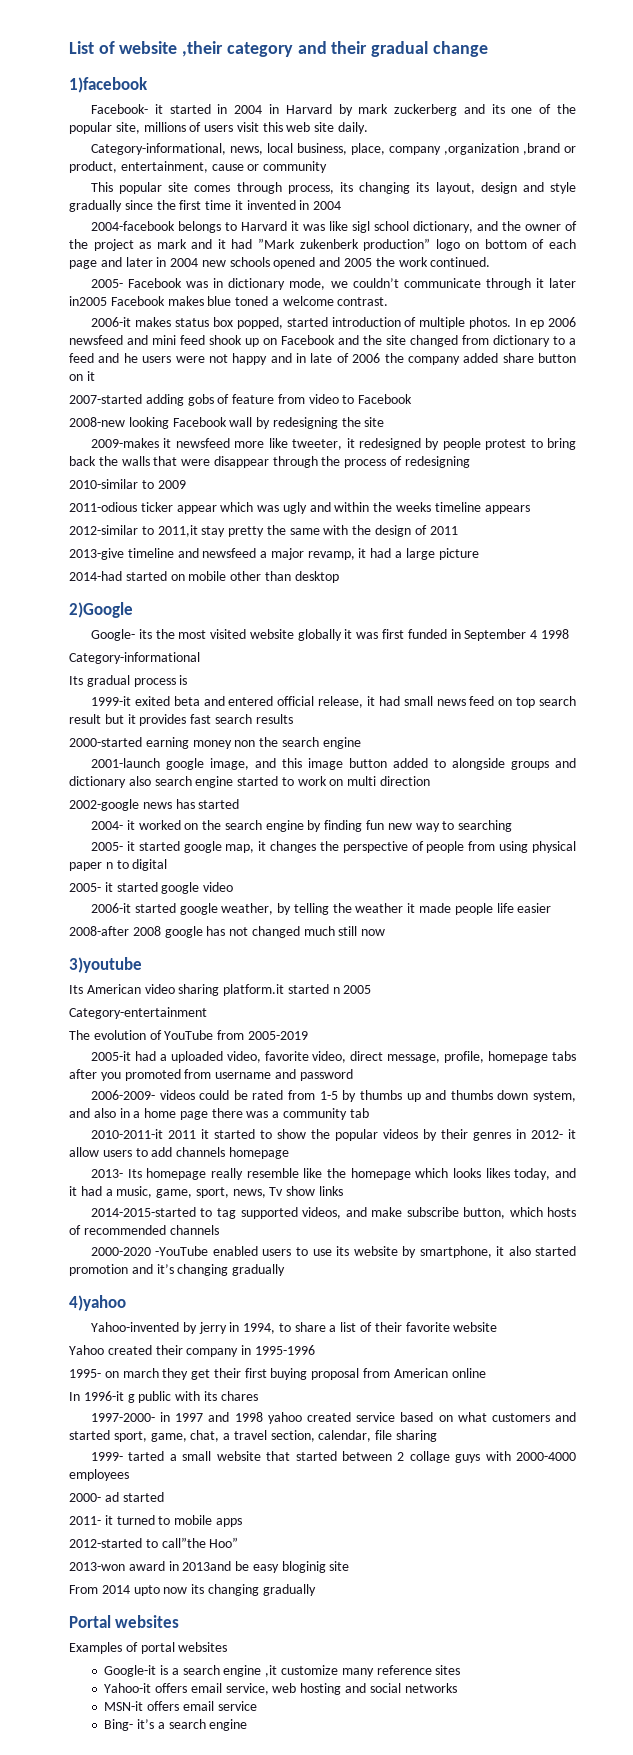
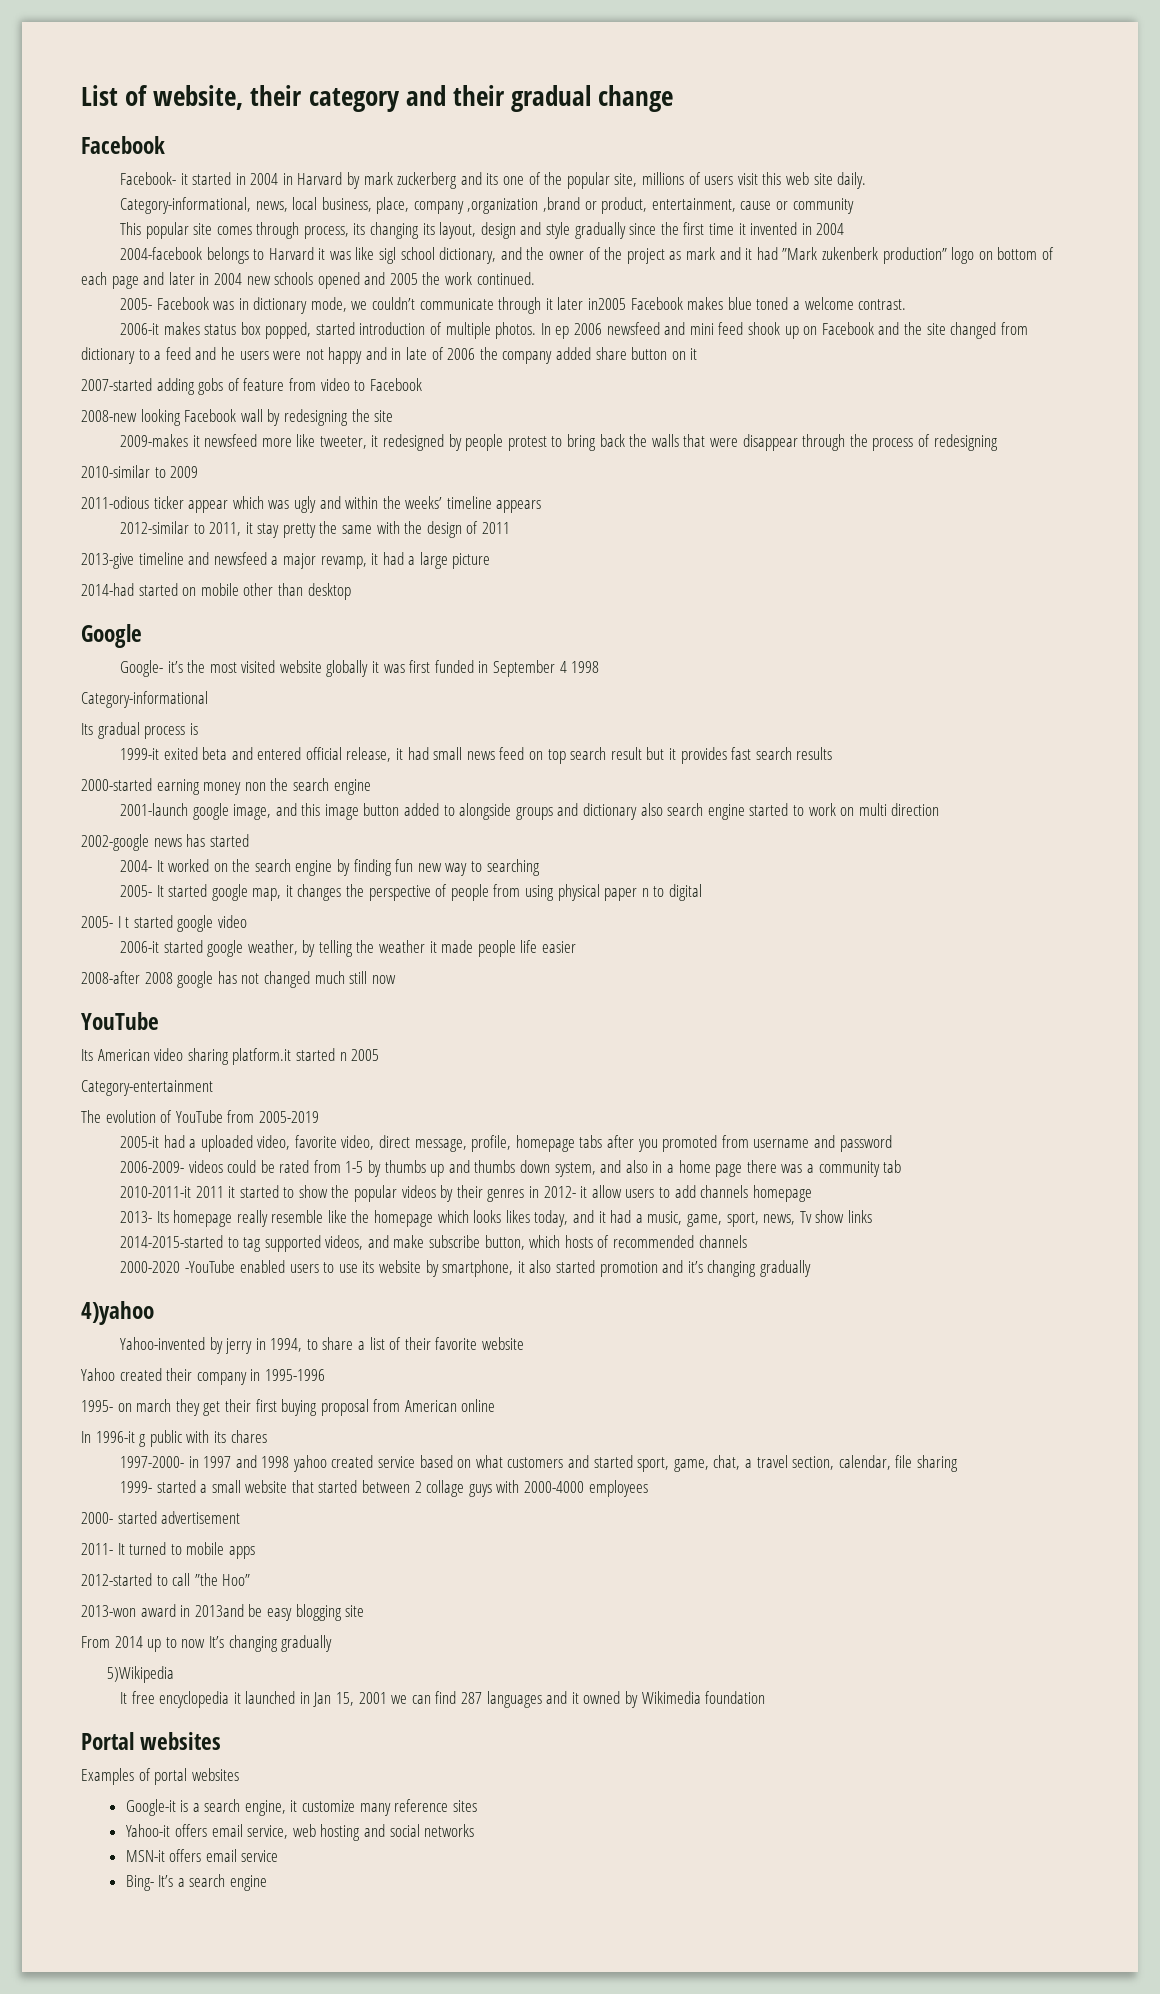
- List of website ,their category and their gradual change
- 1)facebook
+ List of website, their category and their gradual change
+ Facebook
- 2011-odious ticker appear which was ugly and within the weeks timeline appears
+ 2011-odious ticker appear which was ugly and within the weeks’ timeline appears
- 2012-similar to 2011,it stay pretty the same with the design of 2011
+ 2012-similar to 2011, it stay pretty the same with the design of 2011
- 2)Google
+ Google
- Google- its the most visited website globally it was first funded in September 4 1998
+ Google- it’s the most visited website globally it was first funded in September 4 1998
- 2004- it worked on the search engine by finding fun new way to searching
+ 2004- It worked on the search engine by finding fun new way to searching
- 2005- it started google map, it changes the perspective of people from using physical paper n to digital
+ 2005- It started google map, it changes the perspective of people from using physical paper n to digital
- 2005- it started google video
+ 2005- I t started google video
  2008-after 2008 google has not changed much still now
- 3)youtube
+ YouTube
- 1999- tarted a small website that started between 2 collage guys with 2000-4000 employees
+ 1999- started a small website that started between 2 collage guys with 2000-4000 employees
- 2000- ad started
+ 2000- started advertisement
- 2011- it turned to mobile apps
+ 2011- It turned to mobile apps
- 2012-started to call”the Hoo”
+ 2012-started to call ”the Hoo”
- 2013-won award in 2013and be easy bloginig site
+ 2013-won award in 2013and be easy blogging site
- From 2014 upto now its changing gradually
+ From 2014 up to now It’s changing gradually
+ 5)Wikipedia
+ It free encyclopedia it launched in Jan 15, 2001 we can find 287 languages and it owned by Wikimedia foundation
- Google-it is a search engine ,it customize many reference sites
+ Google-it is a search engine, it customize many reference sites
- Bing- it’s a search engine
+ Bing- It’s a search engine

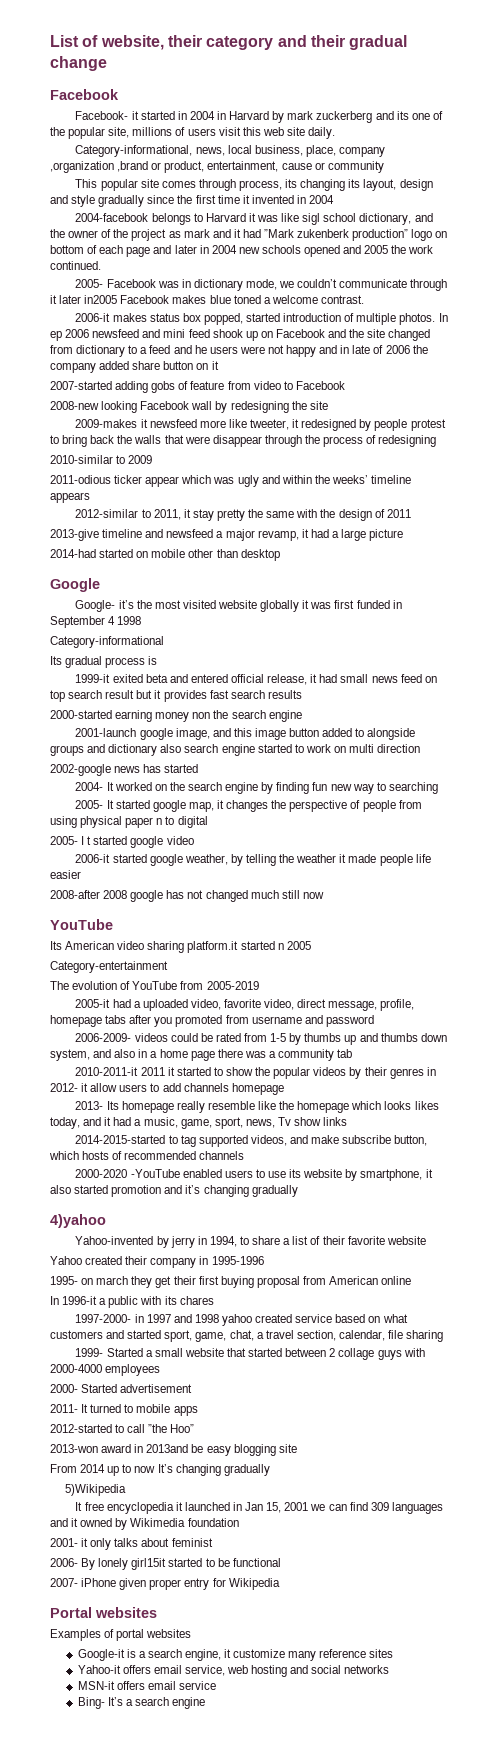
- In 1996-it g public with its chares
+ In 1996-it a public with its chares
- 1999- started a small website that started between 2 collage guys with 2000-4000 employees
+ 1999- Started a small website that started between 2 collage guys with 2000-4000 employees
- 2000- started advertisement
+ 2000- Started advertisement
- It free encyclopedia it launched in Jan 15, 2001 we can find 287 languages and it owned by Wikimedia foundation
+ It free encyclopedia it launched in Jan 15, 2001 we can find 309 languages and it owned by Wikimedia foundation
+ 2001- it only talks about feminist
+ 2006- By lonely girl15it started to be functional
+ 2007- iPhone given proper entry for Wikipedia

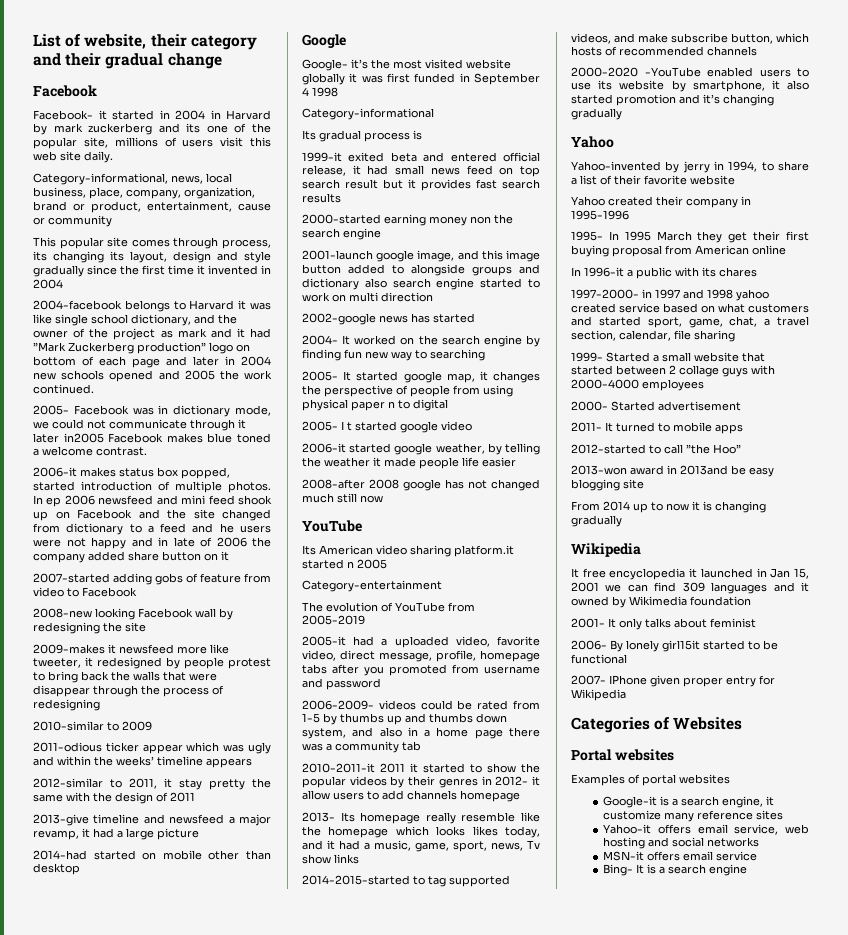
- Category-informational, news, local business, place, company ,organization ,brand or product, entertainment, cause or community
+ Category-informational, news, local business, place, company, organization, brand or product, entertainment, cause or community
- 2004-facebook belongs to Harvard it was like sigl school dictionary, and the owner of the project as mark and it had ”Mark zukenberk production” logo on bottom of each page and later in 2004 new schools opened and 2005 the work continued.
+ 2004-facebook belongs to Harvard it was like single school dictionary, and the owner of the project as mark and it had ”Mark Zuckerberg production” logo on bottom of each page and later in 2004 new schools opened and 2005 the work continued.
- 2005- Facebook was in dictionary mode, we couldn’t communicate through it later in2005 Facebook makes blue toned a welcome contrast.
+ 2005- Facebook was in dictionary mode, we could not communicate through it later in2005 Facebook makes blue toned a welcome contrast.
  2000-2020 -YouTube enabled users to use its website by smartphone, it also started promotion and it’s changing gradually
- 4)yahoo
+ Yahoo
- 1995- on march they get their first buying proposal from American online
+ 1995- In 1995 March they get their first buying proposal from American online
- From 2014 up to now It’s changing gradually
- 5)Wikipedia
+ From 2014 up to now it is changing gradually
+ Wikipedia
- 2001- it only talks about feminist
+ 2001- It only talks about feminist
- 2007- iPhone given proper entry for Wikipedia
+ 2007- IPhone given proper entry for Wikipedia
+ Categories of Websites
- Bing- It’s a search engine
+ Bing- It is a search engine

